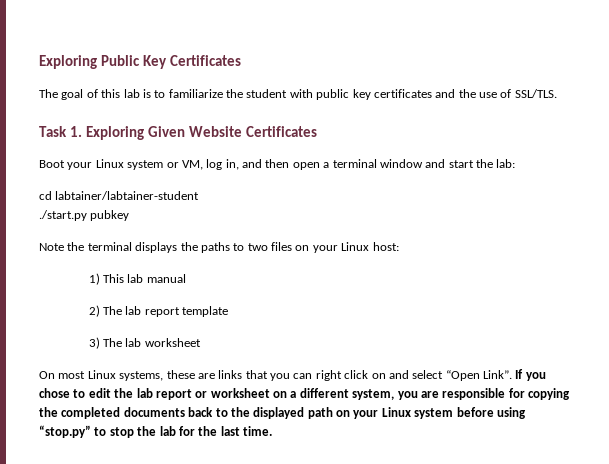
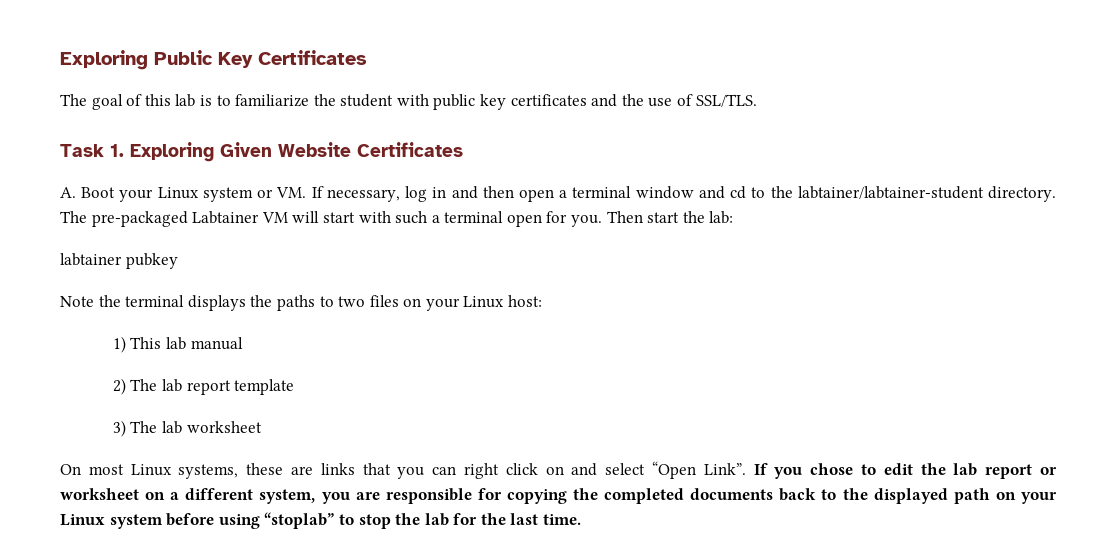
- Boot your Linux system or VM, log in, and then open a terminal window and start the lab:
+ A. Boot your Linux system or VM. If necessary, log in and then open a terminal window and cd to the labtainer/labtainer-student directory. The pre-packaged Labtainer VM will start with such a terminal open for you. Then start the lab:
- cd labtainer/labtainer-student
- ./start.py pubkey
+ labtainer pubkey
- If you chose to edit the lab report or worksheet on a different system, you are responsible for copying the completed documents back to the displayed path on your Linux system before using “stop.py” to stop the lab for the last time.
+ If you chose to edit the lab report or worksheet on a different system, you are responsible for copying the completed documents back to the displayed path on your Linux system before using “stoplab” to stop the lab for the last time.

